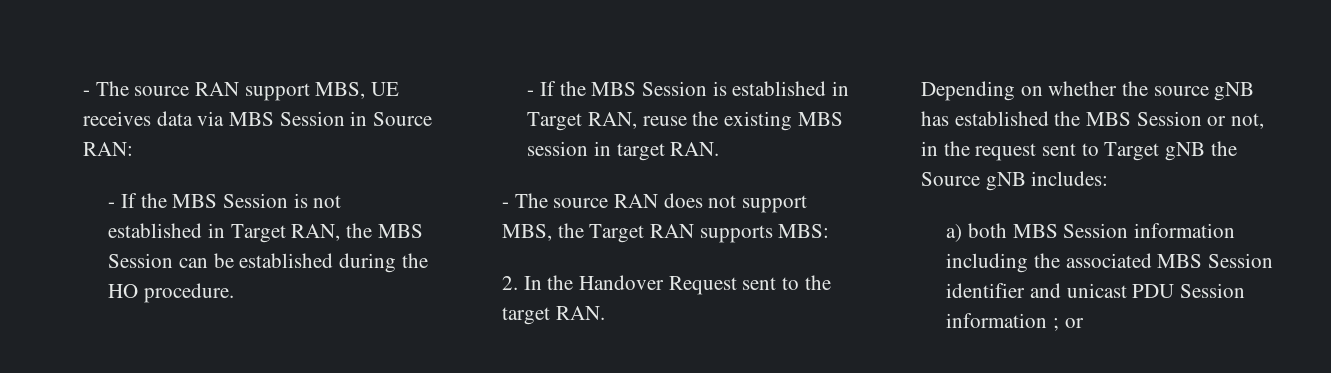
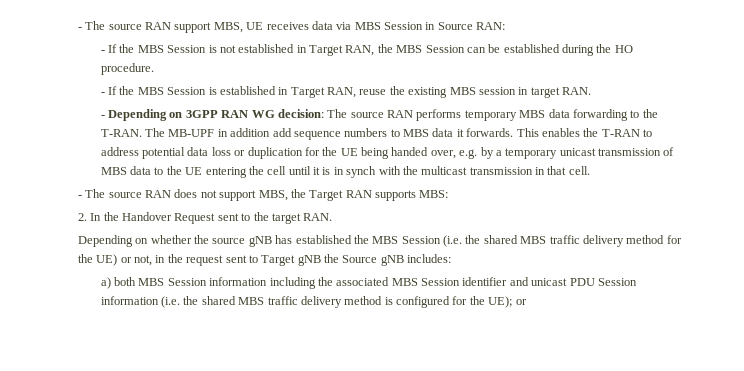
+ - Depending on 3GPP RAN WG decision: The source RAN performs temporary MBS data forwarding to the T-RAN. The MB-UPF in addition add sequence numbers to MBS data it forwards. This enables the T-RAN to address potential data loss or duplication for the UE being handed over, e.g. by a temporary unicast transmission of MBS data to the UE entering the cell until it is in synch with the multicast transmission in that cell.
- Depending on whether the source gNB has established the MBS Session or not, in the request sent to Target gNB the Source gNB includes:
+ Depending on whether the source gNB has established the MBS Session (i.e. the shared MBS traffic delivery method for the UE) or not, in the request sent to Target gNB the Source gNB includes:
- a) both MBS Session information including the associated MBS Session identifier and unicast PDU Session information ; or
+ a) both MBS Session information including the associated MBS Session identifier and unicast PDU Session information (i.e. the shared MBS traffic delivery method is configured for the UE); or

